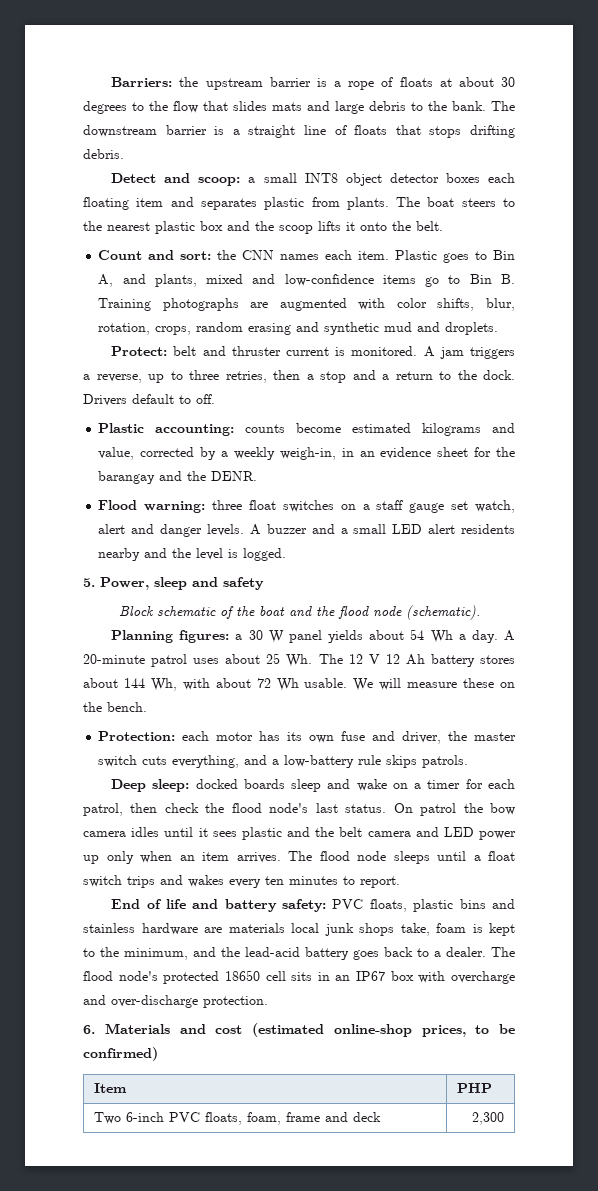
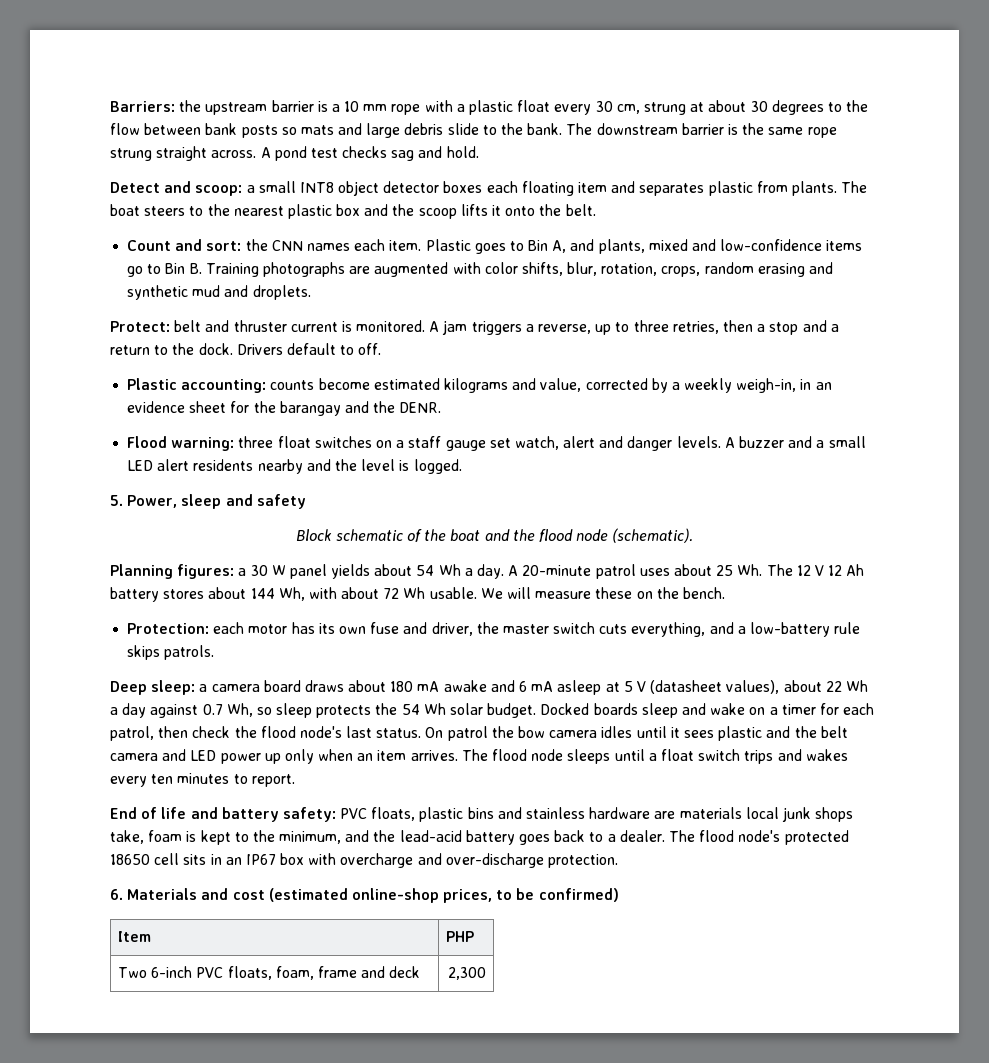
- Barriers: the upstream barrier is a rope of floats at about 30 degrees to the flow that slides mats and large debris to the bank.
+ Barriers: the upstream barrier is a 10 mm rope with a plastic float every 30 cm, strung at about 30 degrees to the flow between bank posts so mats and large debris slide to the bank.
- The downstream barrier is a straight line of floats that stops drifting debris.
+ The downstream barrier is the same rope strung straight across. A pond test checks sag and hold.
- Deep sleep: docked boards sleep and wake on a timer for each patrol, then check the flood node's last status.
+ Deep sleep: a camera board draws about 180 mA awake and 6 mA asleep at 5 V (datasheet values), about 22 Wh a day against 0.7 Wh, so sleep protects the 54 Wh solar budget. Docked boards sleep and wake on a timer for each patrol, then check the flood node's last status.

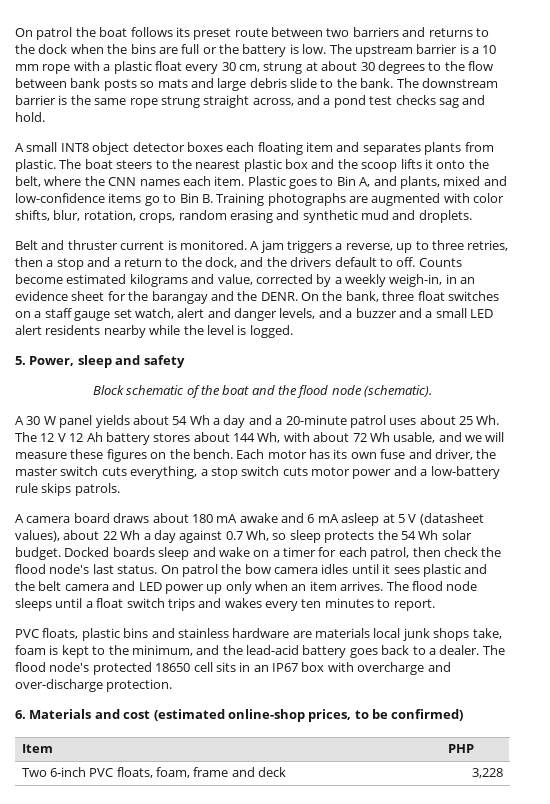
- Barriers: the upstream barrier is a 10 mm rope with a plastic float every 30 cm, strung at about 30 degrees to the flow between bank posts so mats and large debris slide to the bank.
+ On patrol the boat follows its preset route between two barriers and returns to the dock when the bins are full or the battery is low. The upstream barrier is a 10 mm rope with a plastic float every 30 cm, strung at about 30 degrees to the flow between bank posts so mats and large debris slide to the bank.
- The downstream barrier is the same rope strung straight across. A pond test checks sag and hold.
+ The downstream barrier is the same rope strung straight across, and a pond test checks sag and hold.
- Detect and scoop: a small INT8 object detector boxes each floating item and separates plastic from plants.
+ A small INT8 object detector boxes each floating item and separates plants from plastic.
- The boat steers to the nearest plastic box and the scoop lifts it onto the belt.
- Count and sort: the CNN names each item.
+ The boat steers to the nearest plastic box and the scoop lifts it onto the belt, where the CNN names each item.
- Protect: belt and thruster current is monitored.
+ Belt and thruster current is monitored.
- A jam triggers a reverse, up to three retries, then a stop and a return to the dock. Drivers default to off.
- Plastic accounting: counts become estimated kilograms and value, corrected by a weekly weigh-in, in an evidence sheet for the barangay and the DENR.
- Flood warning: three float switches on a staff gauge set watch, alert and danger levels. A buzzer and a small LED alert residents nearby and the level is logged.
+ A jam triggers a reverse, up to three retries, then a stop and a return to the dock, and the drivers default to off. Counts become estimated kilograms and value, corrected by a weekly weigh-in, in an evidence sheet for the barangay and the DENR. On the bank, three float switches on a staff gauge set watch, alert and danger levels, and a buzzer and a small LED alert residents nearby while the level is logged.
- Planning figures: a 30 W panel yields about 54 Wh a day. A 20-minute patrol uses about 25 Wh. The 12 V 12 Ah battery stores about 144 Wh, with about 72 Wh usable. We will measure these on the bench.
- Protection: each motor has its own fuse and driver, the master switch cuts everything, and a low-battery rule skips patrols.
+ A 30 W panel yields about 54 Wh a day and a 20-minute patrol uses about 25 Wh. The 12 V 12 Ah battery stores about 144 Wh, with about 72 Wh usable, and we will measure these figures on the bench. Each motor has its own fuse and driver, the master switch cuts everything, a stop switch cuts motor power and a low-battery rule skips patrols.
- Deep sleep: a camera board draws about 180 mA awake and 6 mA asleep at 5 V (datasheet values), about 22 Wh a day against 0.7 Wh, so sleep protects the 54 Wh solar budget.
+ A camera board draws about 180 mA awake and 6 mA asleep at 5 V (datasheet values), about 22 Wh a day against 0.7 Wh, so sleep protects the 54 Wh solar budget.
- End of life and battery safety: PVC floats, plastic bins and stainless hardware are materials local junk shops take, foam is kept to the minimum, and the lead-acid battery goes back to a dealer.
+ PVC floats, plastic bins and stainless hardware are materials local junk shops take, foam is kept to the minimum, and the lead-acid battery goes back to a dealer.
- Two 6-inch PVC floats, foam, frame and deck | 2,300
+ Two 6-inch PVC floats, foam, frame and deck | 3,228

